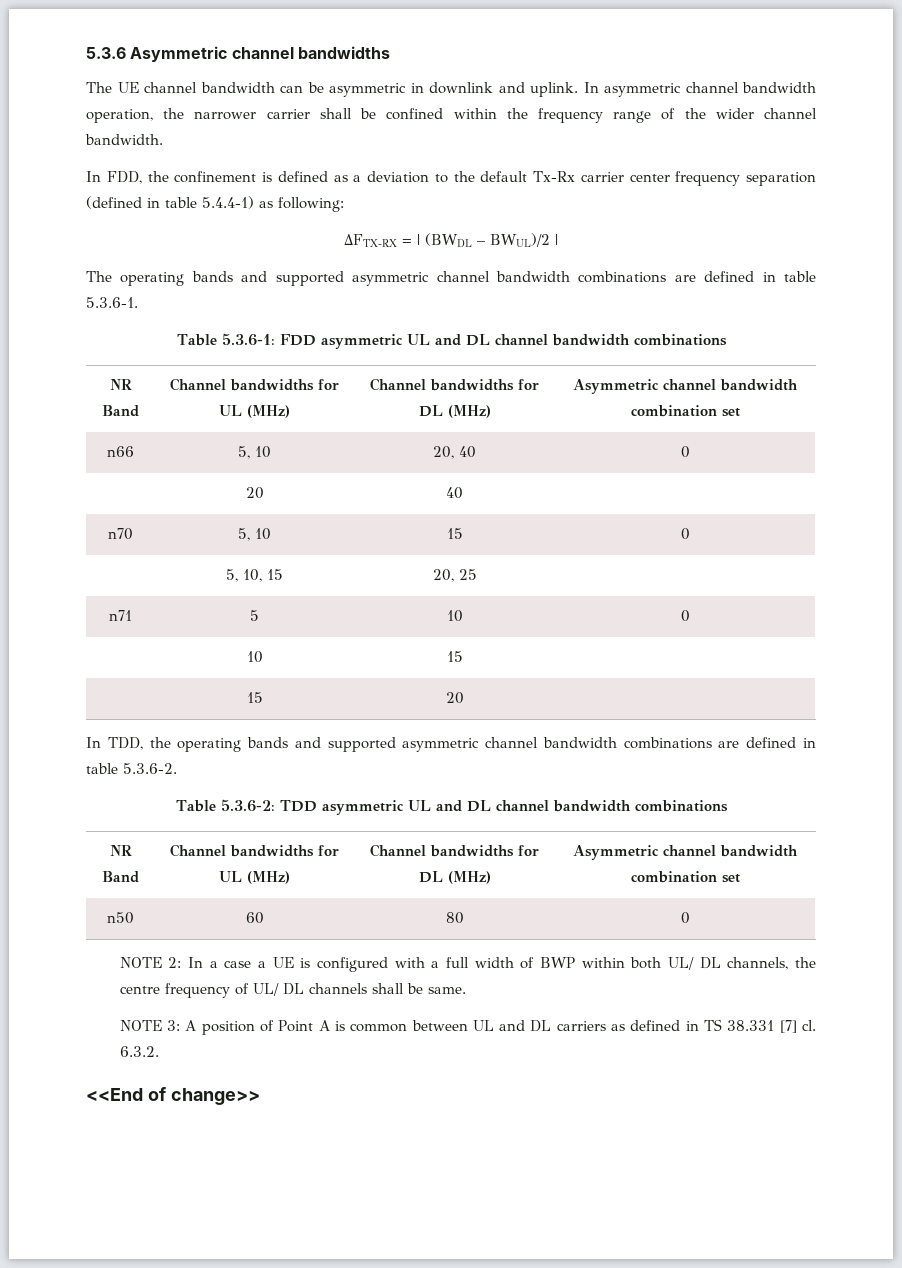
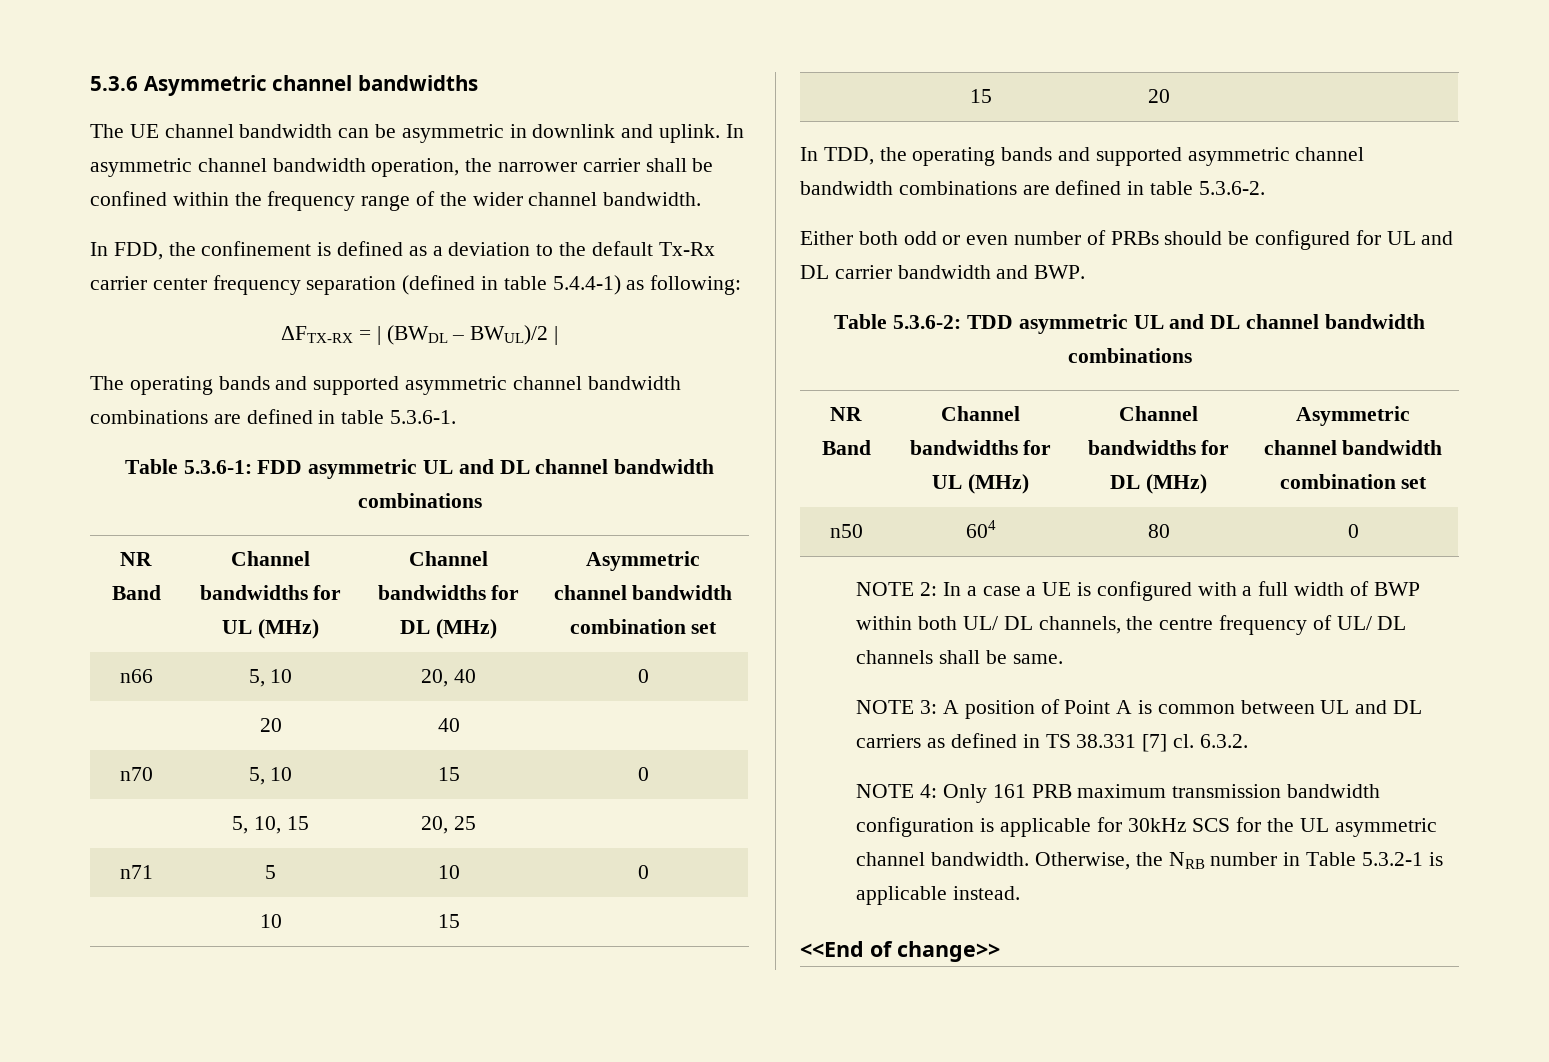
+ Either both odd or even number of PRBs should be configured for UL and DL carrier bandwidth and BWP.
- n50 | 60 | 80 | 0
+ n50 | 604 | 80 | 0
+ NOTE 4: Only 161 PRB maximum transmission bandwidth configuration is applicable for 30kHz SCS for the UL asymmetric channel bandwidth. Otherwise, the NRB number in Table 5.3.2-1 is applicable instead.

